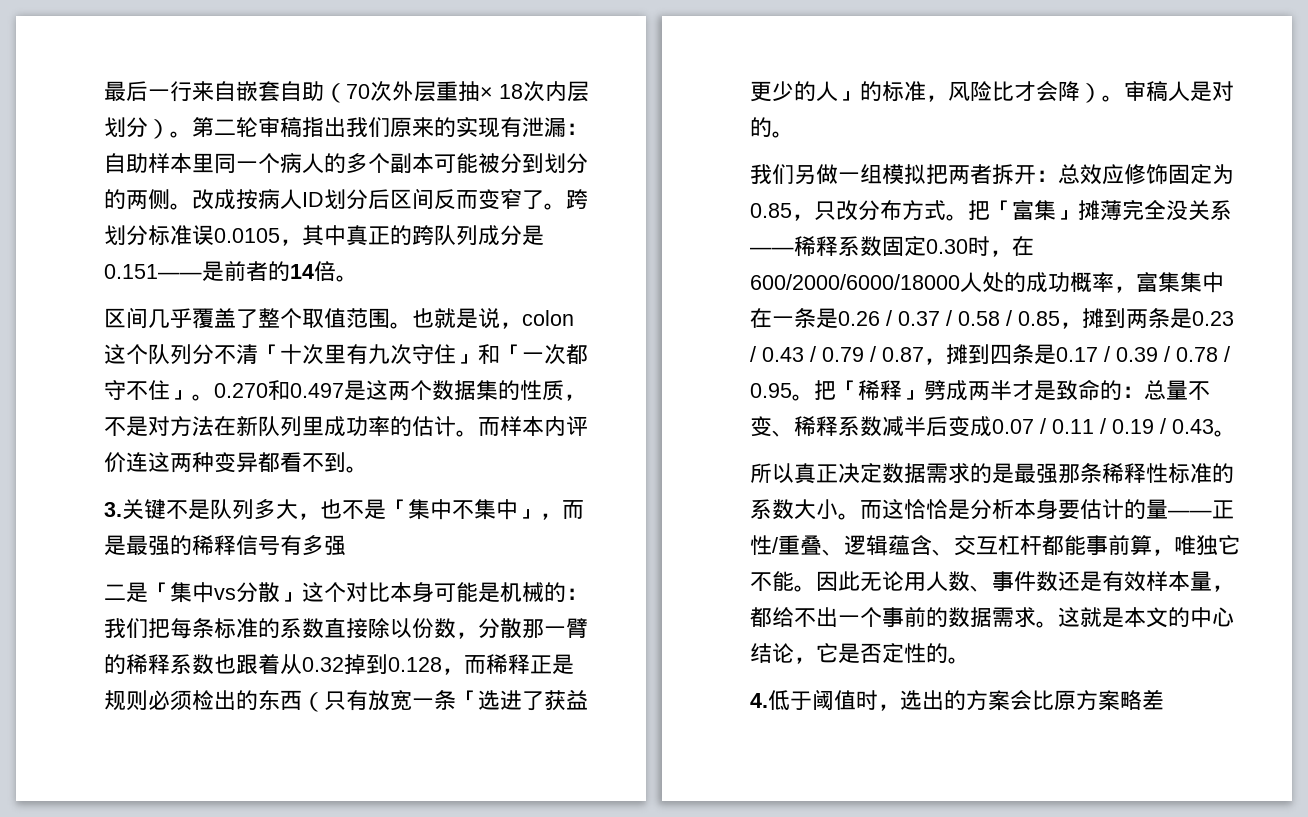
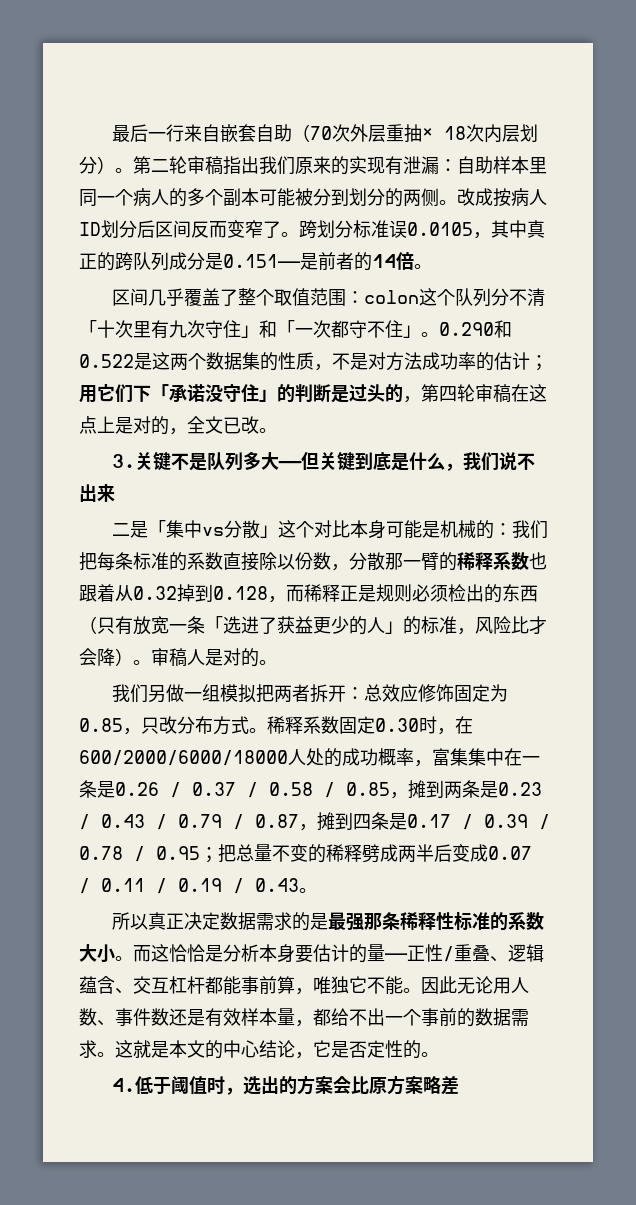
- 区间几乎覆盖了整个取值范围。也就是说，colon这个队列分不清「十次里有九次守住」和「一次都守不住」。
+ 区间几乎覆盖了整个取值范围：colon这个队列分不清「十次里有九次守住」和「一次都守不住」。
- 0.270和0.497是这两个数据集的性质，不是对方法在新队列里成功率的估计。而样本内评价连这两种变异都看不到。
+ 0.290和0.522是这两个数据集的性质，不是对方法成功率的估计；用它们下「承诺没守住」的判断是过头的，第四轮审稿在这点上是对的，全文已改。
- 3.关键不是队列多大，也不是「集中不集中」，而是最强的稀释信号有多强
+ 3.关键不是队列多大——但关键到底是什么，我们说不出来
- 把「富集」摊薄完全没关系——稀释系数固定0.30时，在600/2000/6000/18000人处的成功概率，富集集中在一条是0.26 / 0.37 / 0.58 / 0.85，摊到两条是0.23 / 0.43 / 0.79 / 0.87，摊到四条是0.17 / 0.39 / 0.78 / 0.95。把「稀释」劈成两半才是致命的：总量不变、稀释系数减半后变成0.07 / 0.11 / 0.19 / 0.43。
+ 稀释系数固定0.30时，在600/2000/6000/18000人处的成功概率，富集集中在一条是0.26 / 0.37 / 0.58 / 0.85，摊到两条是0.23 / 0.43 / 0.79 / 0.87，摊到四条是0.17 / 0.39 / 0.78 / 0.95；把总量不变的稀释劈成两半后变成0.07 / 0.11 / 0.19 / 0.43。

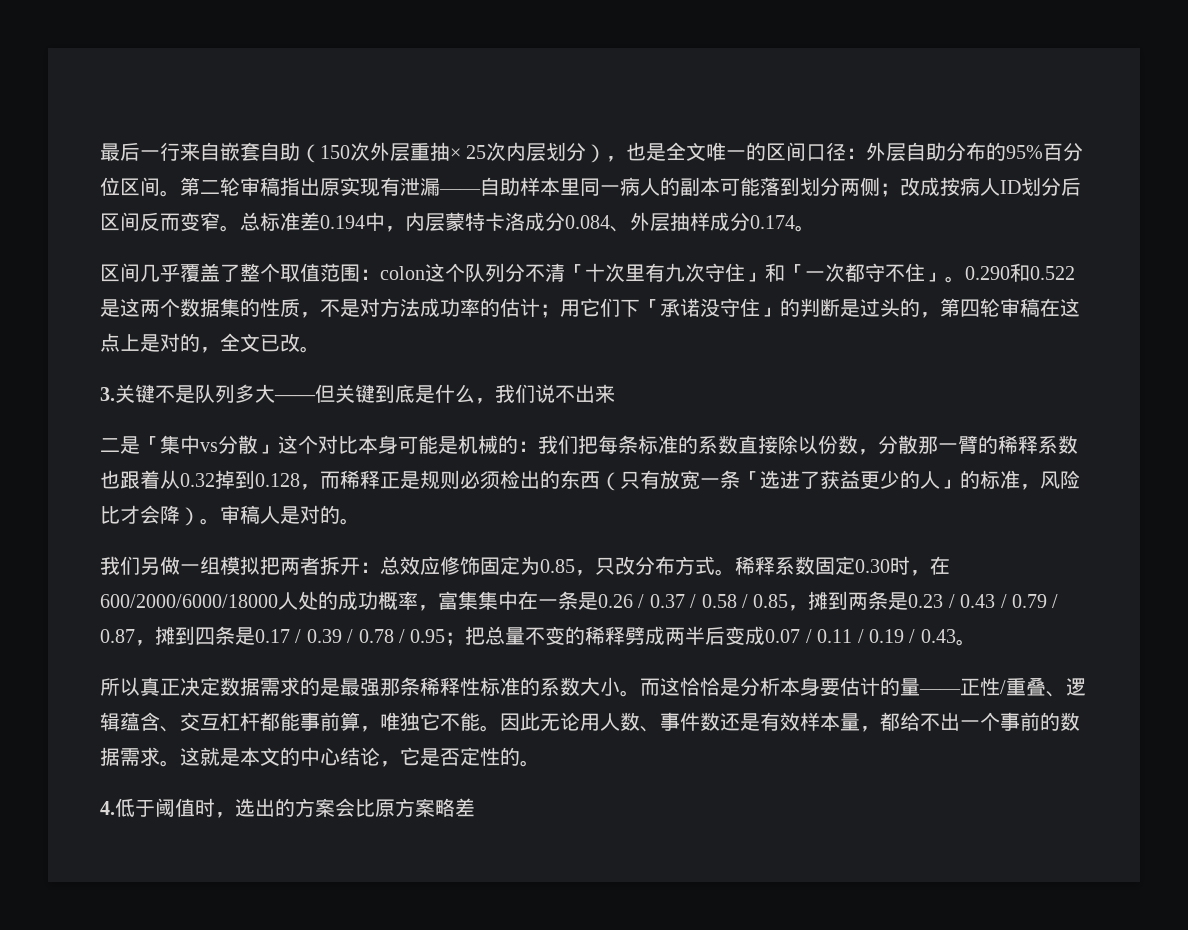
- 最后一行来自嵌套自助（70次外层重抽× 18次内层划分）。
+ 最后一行来自嵌套自助（150次外层重抽× 25次内层划分），也是全文唯一的区间口径：外层自助分布的95%百分位区间。
- 第二轮审稿指出我们原来的实现有泄漏：自助样本里同一个病人的多个副本可能被分到划分的两侧。改成按病人ID划分后区间反而变窄了。跨划分标准误0.0105，其中真正的跨队列成分是0.151——是前者的14倍。
+ 第二轮审稿指出原实现有泄漏——自助样本里同一病人的副本可能落到划分两侧；改成按病人ID划分后区间反而变窄。总标准差0.194中，内层蒙特卡洛成分0.084、外层抽样成分0.174。

